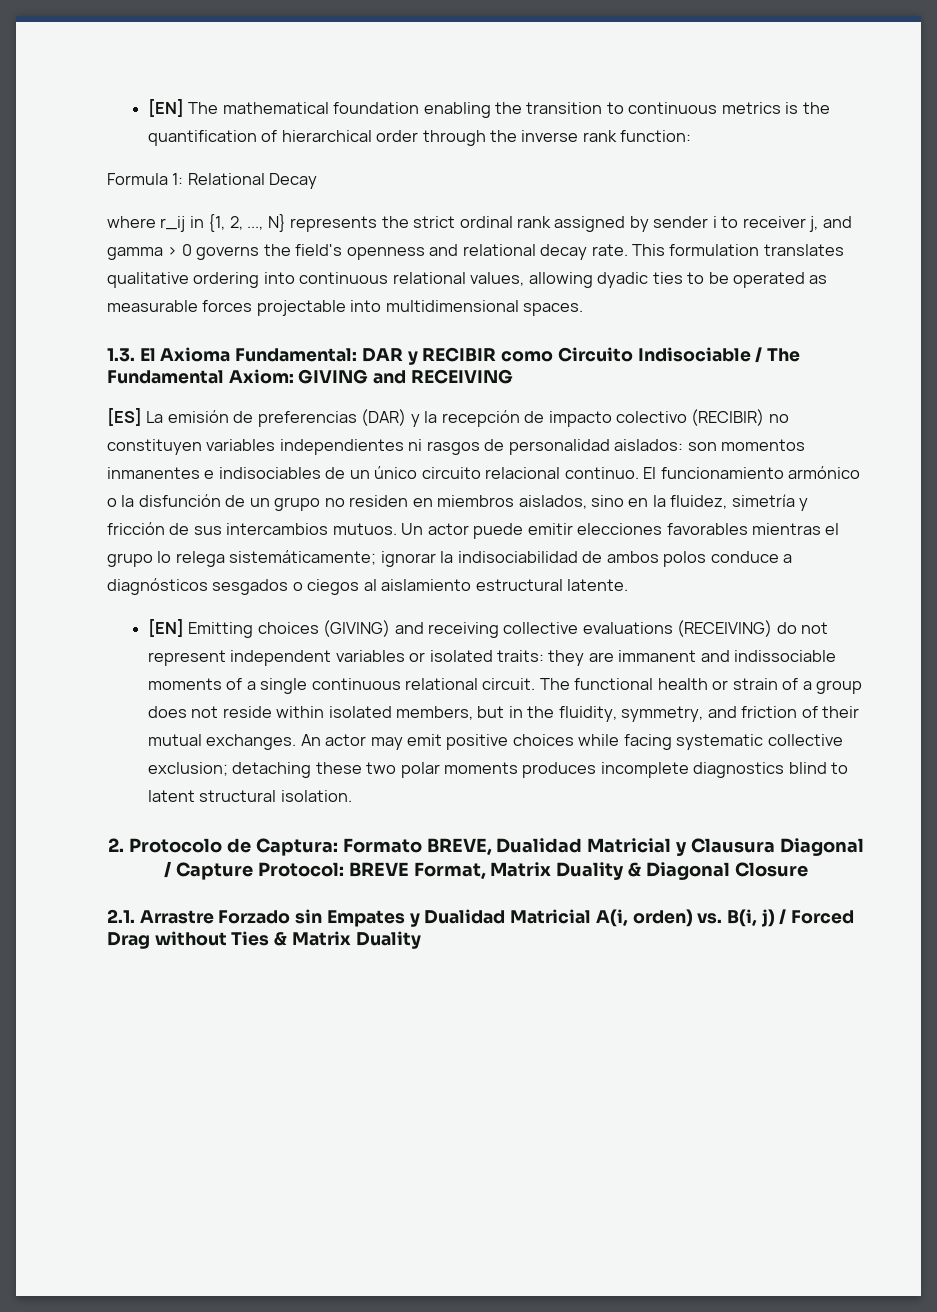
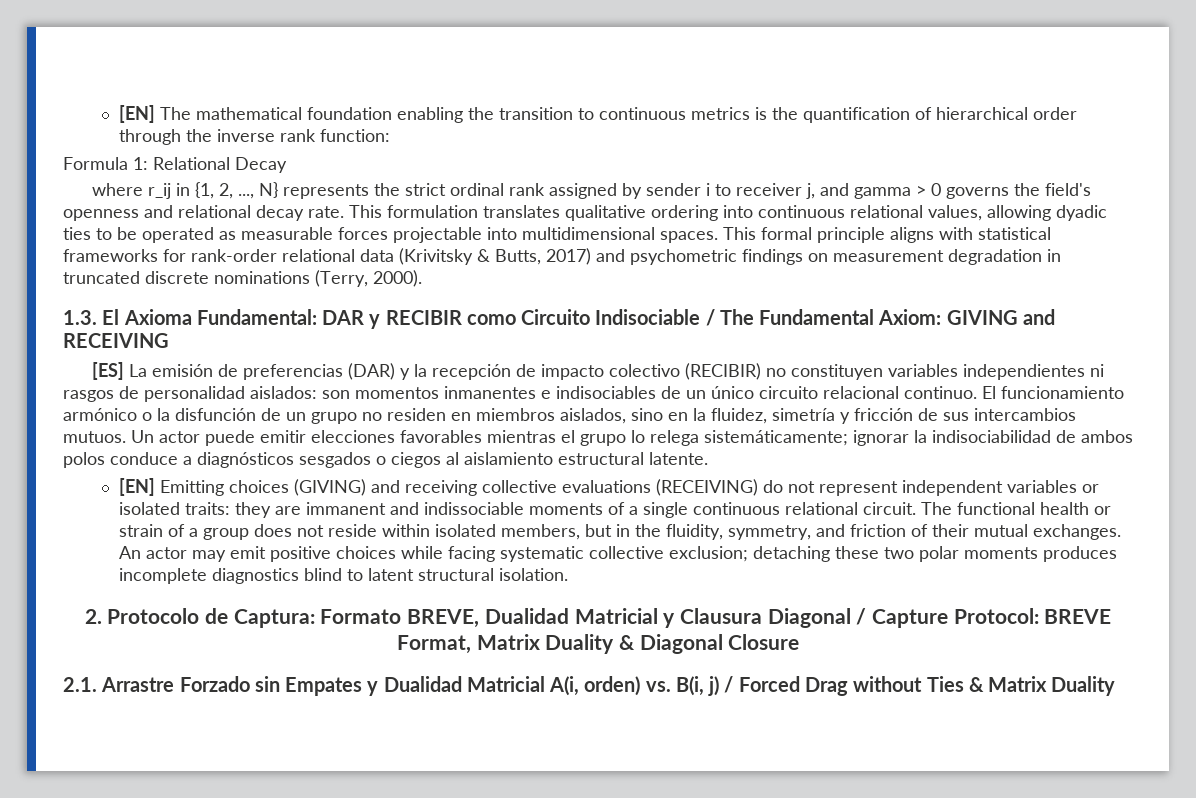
+ This formal principle aligns with statistical frameworks for rank-order relational data (Krivitsky & Butts, 2017) and psychometric findings on measurement degradation in truncated discrete nominations (Terry, 2000).

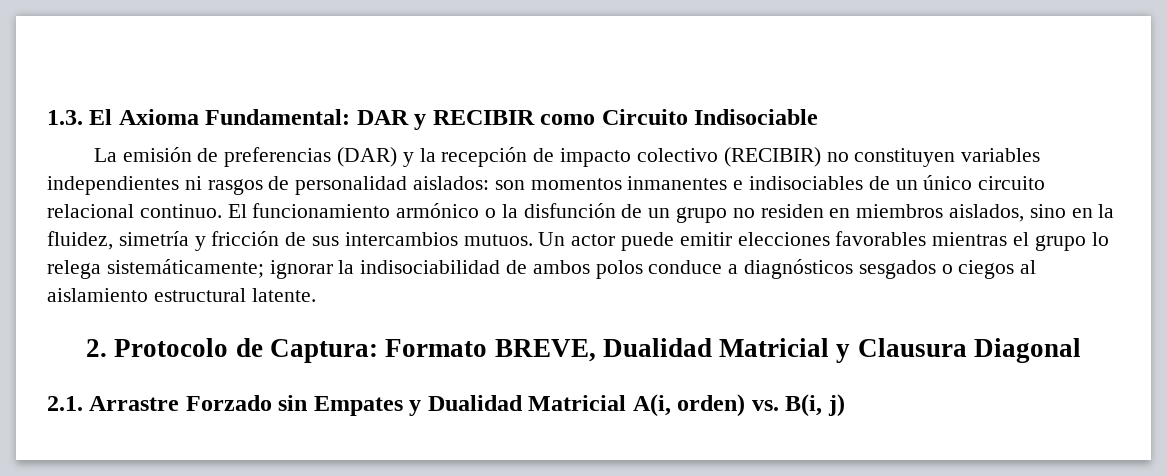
- [EN] The mathematical foundation enabling the transition to continuous metrics is the quantification of hierarchical order through the inverse rank function:
- Formula 1: Relational Decay
- where r_ij in {1, 2, ..., N} represents the strict ordinal rank assigned by sender i to receiver j, and gamma > 0 governs the field's openness and relational decay rate. This formulation translates qualitative ordering into continuous relational values, allowing dyadic ties to be operated as measurable forces projectable into multidimensional spaces. This formal principle aligns with statistical frameworks for rank-order relational data (Krivitsky & Butts, 2017) and psychometric findings on measurement degradation in truncated discrete nominations (Terry, 2000).
- 1.3. El Axioma Fundamental: DAR y RECIBIR como Circuito Indisociable / The Fundamental Axiom: GIVING and RECEIVING
- [ES] La emisión de preferencias (DAR) y la recepción de impacto colectivo (RECIBIR) no constituyen variables independientes ni rasgos de personalidad aislados: son momentos inmanentes e indisociables de un único circuito relacional continuo.
+ 1.3. El Axioma Fundamental: DAR y RECIBIR como Circuito Indisociable
+ La emisión de preferencias (DAR) y la recepción de impacto colectivo (RECIBIR) no constituyen variables independientes ni rasgos de personalidad aislados: son momentos inmanentes e indisociables de un único circuito relacional continuo.
- [EN] Emitting choices (GIVING) and receiving collective evaluations (RECEIVING) do not represent independent variables or isolated traits: they are immanent and indissociable moments of a single continuous relational circuit. The functional health or strain of a group does not reside within isolated members, but in the fluidity, symmetry, and friction of their mutual exchanges. An actor may emit positive choices while facing systematic collective exclusion; detaching these two polar moments produces incomplete diagnostics blind to latent structural isolation.
- 2. Protocolo de Captura: Formato BREVE, Dualidad Matricial y Clausura Diagonal / Capture Protocol: BREVE Format, Matrix Duality & Diagonal Closure
+ 2. Protocolo de Captura: Formato BREVE, Dualidad Matricial y Clausura Diagonal
- 2.1. Arrastre Forzado sin Empates y Dualidad Matricial A(i, orden) vs. B(i, j) / Forced Drag without Ties & Matrix Duality
+ 2.1. Arrastre Forzado sin Empates y Dualidad Matricial A(i, orden) vs. B(i, j)

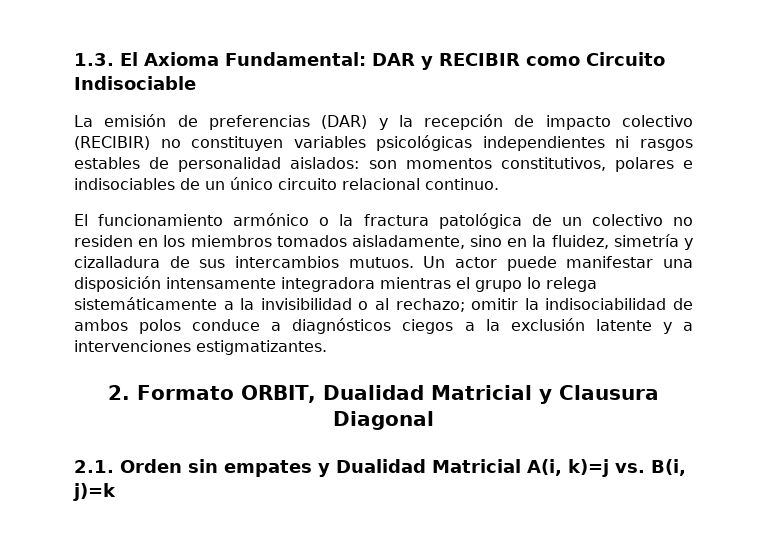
- La emisión de preferencias (DAR) y la recepción de impacto colectivo (RECIBIR) no constituyen variables independientes ni rasgos de personalidad aislados: son momentos inmanentes e indisociables de un único circuito relacional continuo. El funcionamiento armónico o la disfunción de un grupo no residen en miembros aislados, sino en la fluidez, simetría y fricción de sus intercambios mutuos.
+ La emisión de preferencias (DAR) y la recepción de impacto colectivo (RECIBIR) no constituyen variables psicológicas independientes ni rasgos estables de personalidad aislados: son momentos constitutivos, polares e indisociables de un único circuito relacional continuo.
+ El funcionamiento armónico o la fractura patológica de un colectivo no residen en los miembros tomados aisladamente, sino en la fluidez, simetría y cizalladura de sus intercambios mutuos.
- Un actor puede emitir elecciones favorables mientras el grupo lo relega sistemáticamente; ignorar la indisociabilidad de ambos polos conduce a diagnósticos sesgados o ciegos al aislamiento estructural latente.
- 2. Protocolo de Captura: Formato BREVE, Dualidad Matricial y Clausura Diagonal
+ Un actor puede manifestar una disposición intensamente integradora mientras el grupo lo relega sistemáticamente a la invisibilidad o al rechazo; omitir la indisociabilidad de ambos polos conduce a diagnósticos ciegos a la exclusión latente y a intervenciones estigmatizantes.
+ 2. Formato ORBIT, Dualidad Matricial y Clausura Diagonal
- 2.1. Arrastre Forzado sin Empates y Dualidad Matricial A(i, orden) vs. B(i, j)
+ 2.1. Orden sin empates y Dualidad Matricial A(i, k)=j vs. B(i, j)=k

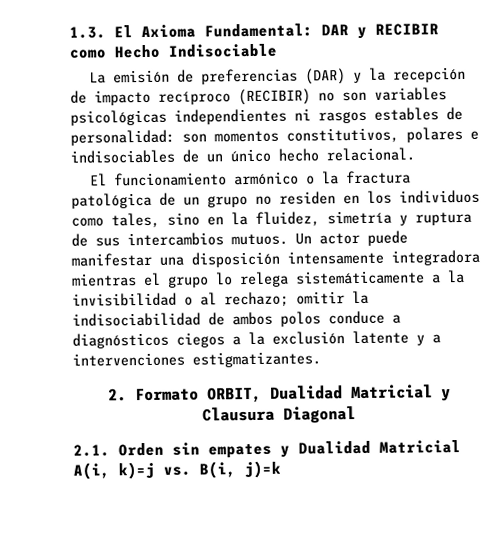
- 1.3. El Axioma Fundamental: DAR y RECIBIR como Circuito Indisociable
+ 1.3. El Axioma Fundamental: DAR y RECIBIR como Hecho Indisociable
- La emisión de preferencias (DAR) y la recepción de impacto colectivo (RECIBIR) no constituyen variables psicológicas independientes ni rasgos estables de personalidad aislados: son momentos constitutivos, polares e indisociables de un único circuito relacional continuo.
+ La emisión de preferencias (DAR) y la recepción de impacto recíproco (RECIBIR) no son variables psicológicas independientes ni rasgos estables de personalidad: son momentos constitutivos, polares e indisociables de un único hecho relacional.
- El funcionamiento armónico o la fractura patológica de un colectivo no residen en los miembros tomados aisladamente, sino en la fluidez, simetría y cizalladura de sus intercambios mutuos.
+ El funcionamiento armónico o la fractura patológica de un grupo no residen en los individuos como tales, sino en la fluidez, simetría y ruptura de sus intercambios mutuos.

